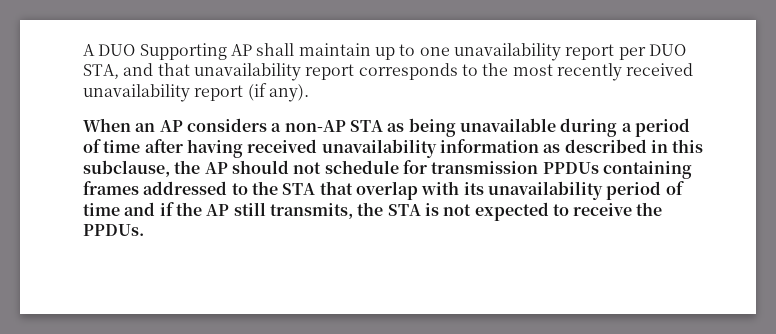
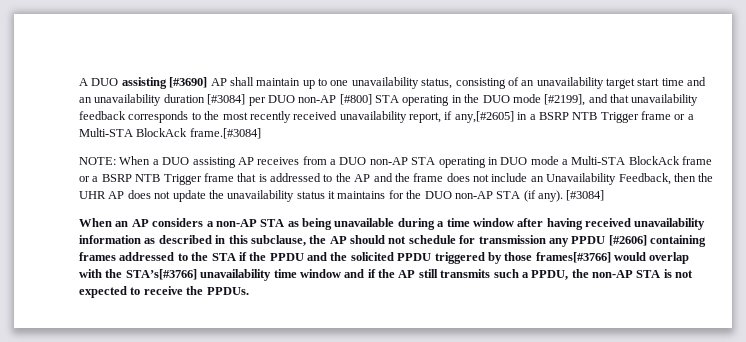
- A DUO Supporting AP shall maintain up to one unavailability report per DUO STA, and that unavailability report corresponds to the most recently received unavailability report (if any).
+ A DUO assisting [#3690] AP shall maintain up to one unavailability status, consisting of an unavailability target start time and an unavailability duration [#3084] per DUO non-AP [#800] STA operating in the DUO mode [#2199], and that unavailability feedback corresponds to the most recently received unavailability report, if any,[#2605] in a BSRP NTB Trigger frame or a Multi-STA BlockAck frame.[#3084]
+ NOTE: When a DUO assisting AP receives from a DUO non-AP STA operating in DUO mode a Multi-STA BlockAck frame or a BSRP NTB Trigger frame that is addressed to the AP and the frame does not include an Unavailability Feedback, then the UHR AP does not update the unavailability status it maintains for the DUO non-AP STA (if any). [#3084]
- When an AP considers a non-AP STA as being unavailable during a period of time after having received unavailability information as described in this subclause, the AP should not schedule for transmission PPDUs containing frames addressed to the STA that overlap with its unavailability period of time and if the AP still transmits, the STA is not expected to receive the PPDUs.
+ When an AP considers a non-AP STA as being unavailable during a time window after having received unavailability information as described in this subclause, the AP should not schedule for transmission any PPDU [#2606] containing frames addressed to the STA if the PPDU and the solicited PPDU triggered by those frames[#3766] would overlap with the STA’s[#3766] unavailability time window and if the AP still transmits such a PPDU, the non-AP STA is not expected to receive the PPDUs.

